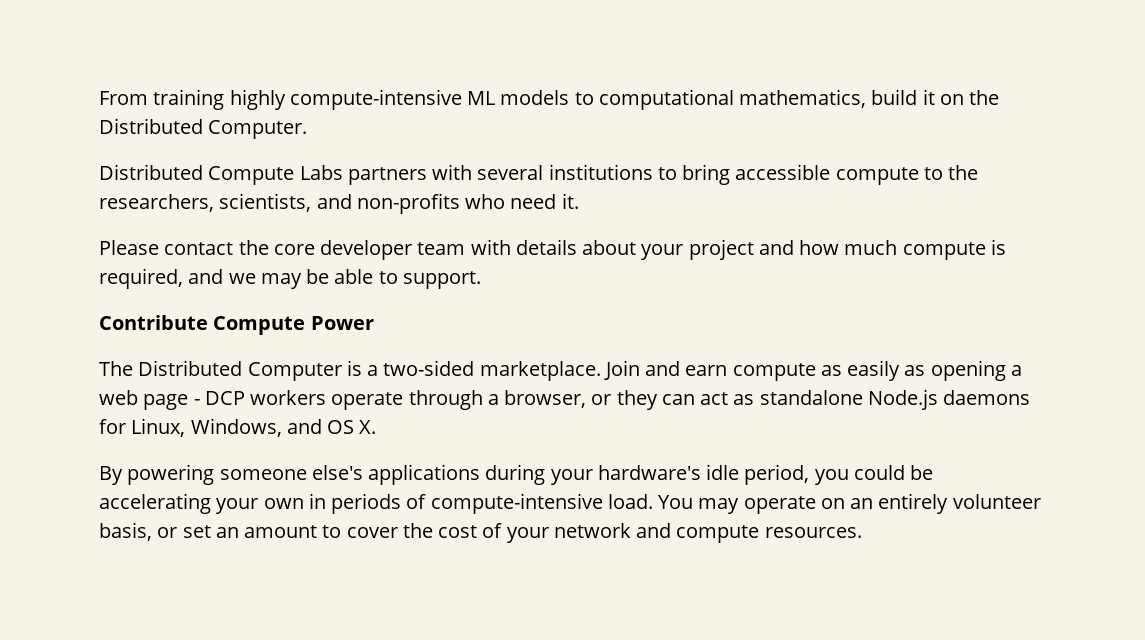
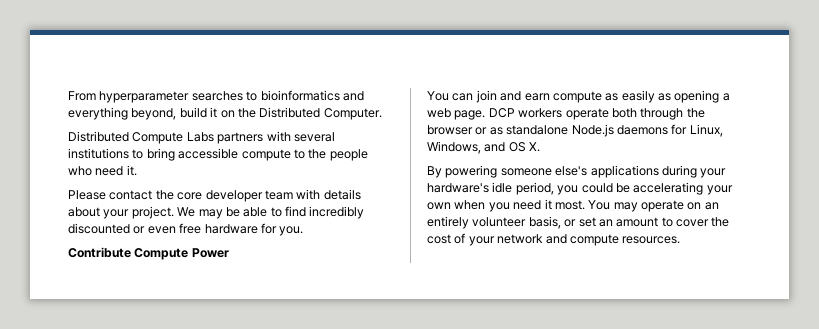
- From training highly compute-intensive ML models to computational mathematics, build it on the Distributed Computer.
+ From hyperparameter searches to bioinformatics and everything beyond, build it on the Distributed Computer.
- Distributed Compute Labs partners with several institutions to bring accessible compute to the researchers, scientists, and non-profits who need it.
+ Distributed Compute Labs partners with several institutions to bring accessible compute to the people who need it.
- Please contact the core developer team with details about your project and how much compute is required, and we may be able to support.
+ Please contact the core developer team with details about your project. We may be able to find incredibly discounted or even free hardware for you.
  Contribute Compute Power
- The Distributed Computer is a two-sided marketplace. Join and earn compute as easily as opening a web page - DCP workers operate through a browser, or they can act as standalone Node.js daemons for Linux, Windows, and OS X.
+ You can join and earn compute as easily as opening a web page. DCP workers operate both through the browser or as standalone Node.js daemons for Linux, Windows, and OS X.
- By powering someone else's applications during your hardware's idle period, you could be accelerating your own in periods of compute-intensive load.
+ By powering someone else's applications during your hardware's idle period, you could be accelerating your own when you need it most.

